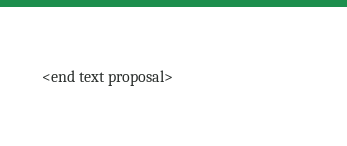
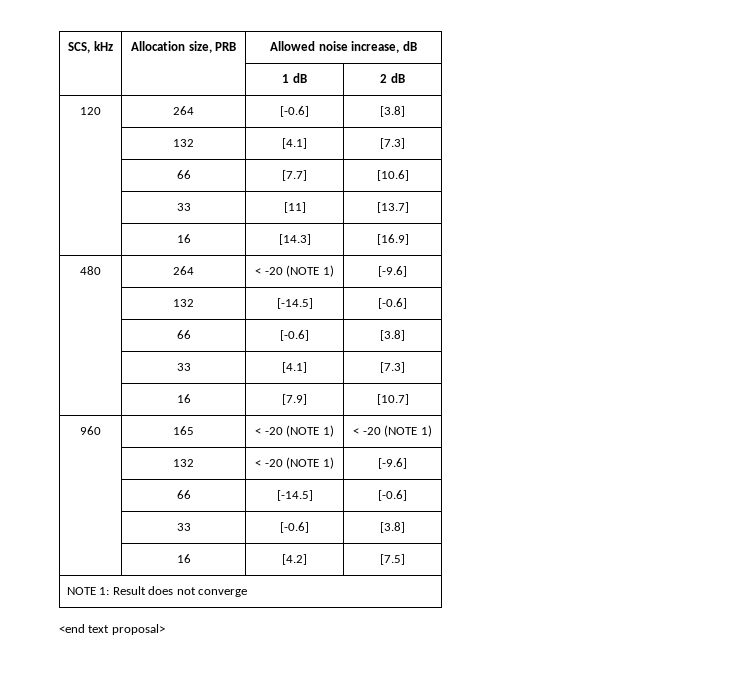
+ SCS, kHz | Allocation size, PRB | Allowed noise increase, dB
+ | | 1 dB | 2 dB
+ 120 | 264 | [-0.6] | [3.8]
+ | 132 | [4.1] | [7.3]
+ | 66 | [7.7] | [10.6]
+ | 33 | [11] | [13.7]
+ | 16 | [14.3] | [16.9]
+ 480 | 264 | < -20 (NOTE 1) | [-9.6]
+ | 132 | [-14.5] | [-0.6]
+ | 66 | [-0.6] | [3.8]
+ | 33 | [4.1] | [7.3]
+ | 16 | [7.9] | [10.7]
+ 960 | 165 | < -20 (NOTE 1) | < -20 (NOTE 1)
+ | 132 | < -20 (NOTE 1) | [-9.6]
+ | 66 | [-14.5] | [-0.6]
+ | 33 | [-0.6] | [3.8]
+ | 16 | [4.2] | [7.5]
+ NOTE 1: Result does not converge

